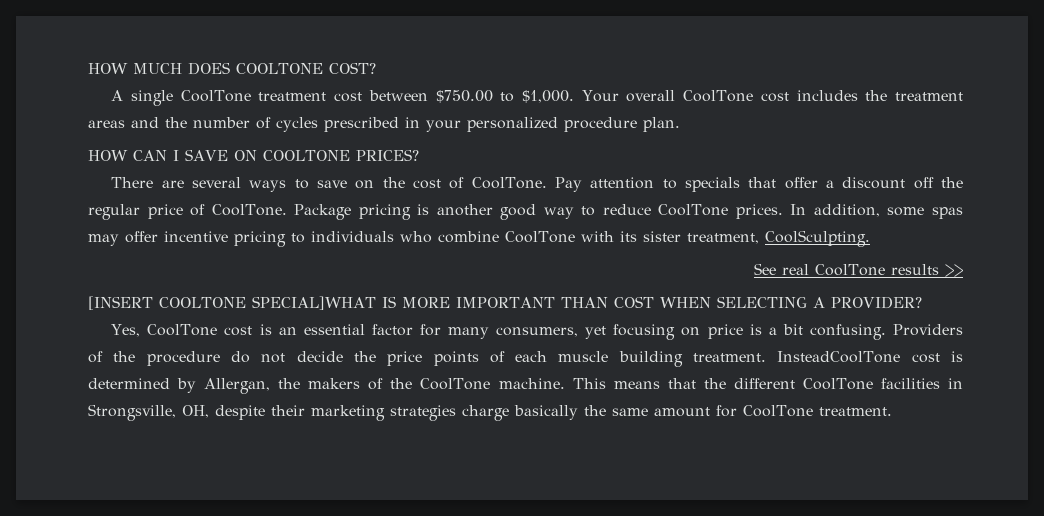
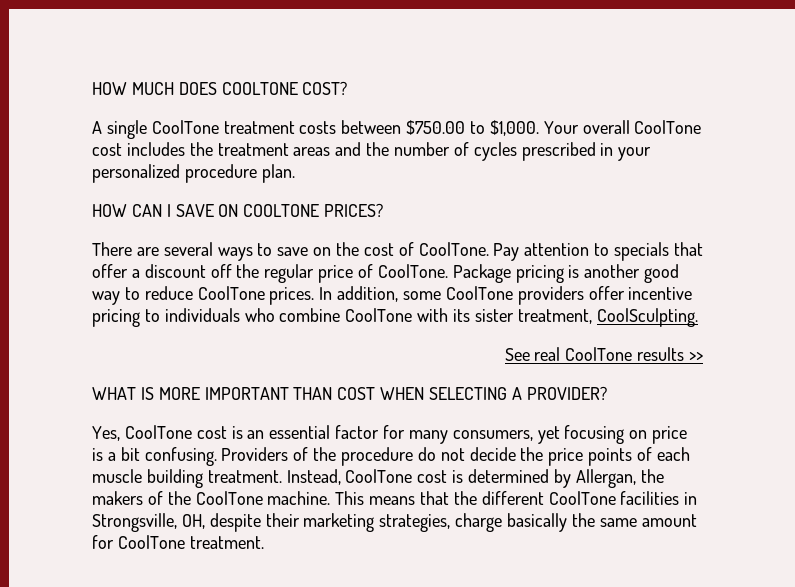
- A single CoolTone treatment cost between $750.00 to $1,000.
+ A single CoolTone treatment costs between $750.00 to $1,000.
- In addition, some spas may offer incentive pricing to individuals who combine CoolTone with its sister treatment, CoolSculpting.
+ In addition, some CoolTone providers offer incentive pricing to individuals who combine CoolTone with its sister treatment, CoolSculpting.
- [INSERT COOLTONE SPECIAL]WHAT IS MORE IMPORTANT THAN COST WHEN SELECTING A PROVIDER?
+ WHAT IS MORE IMPORTANT THAN COST WHEN SELECTING A PROVIDER?
- InsteadCoolTone cost is determined by Allergan, the makers of the CoolTone machine.
+ Instead, CoolTone cost is determined by Allergan, the makers of the CoolTone machine.
- This means that the different CoolTone facilities in Strongsville, OH, despite their marketing strategies charge basically the same amount for CoolTone treatment.
+ This means that the different CoolTone facilities in Strongsville, OH, despite their marketing strategies, charge basically the same amount for CoolTone treatment.

